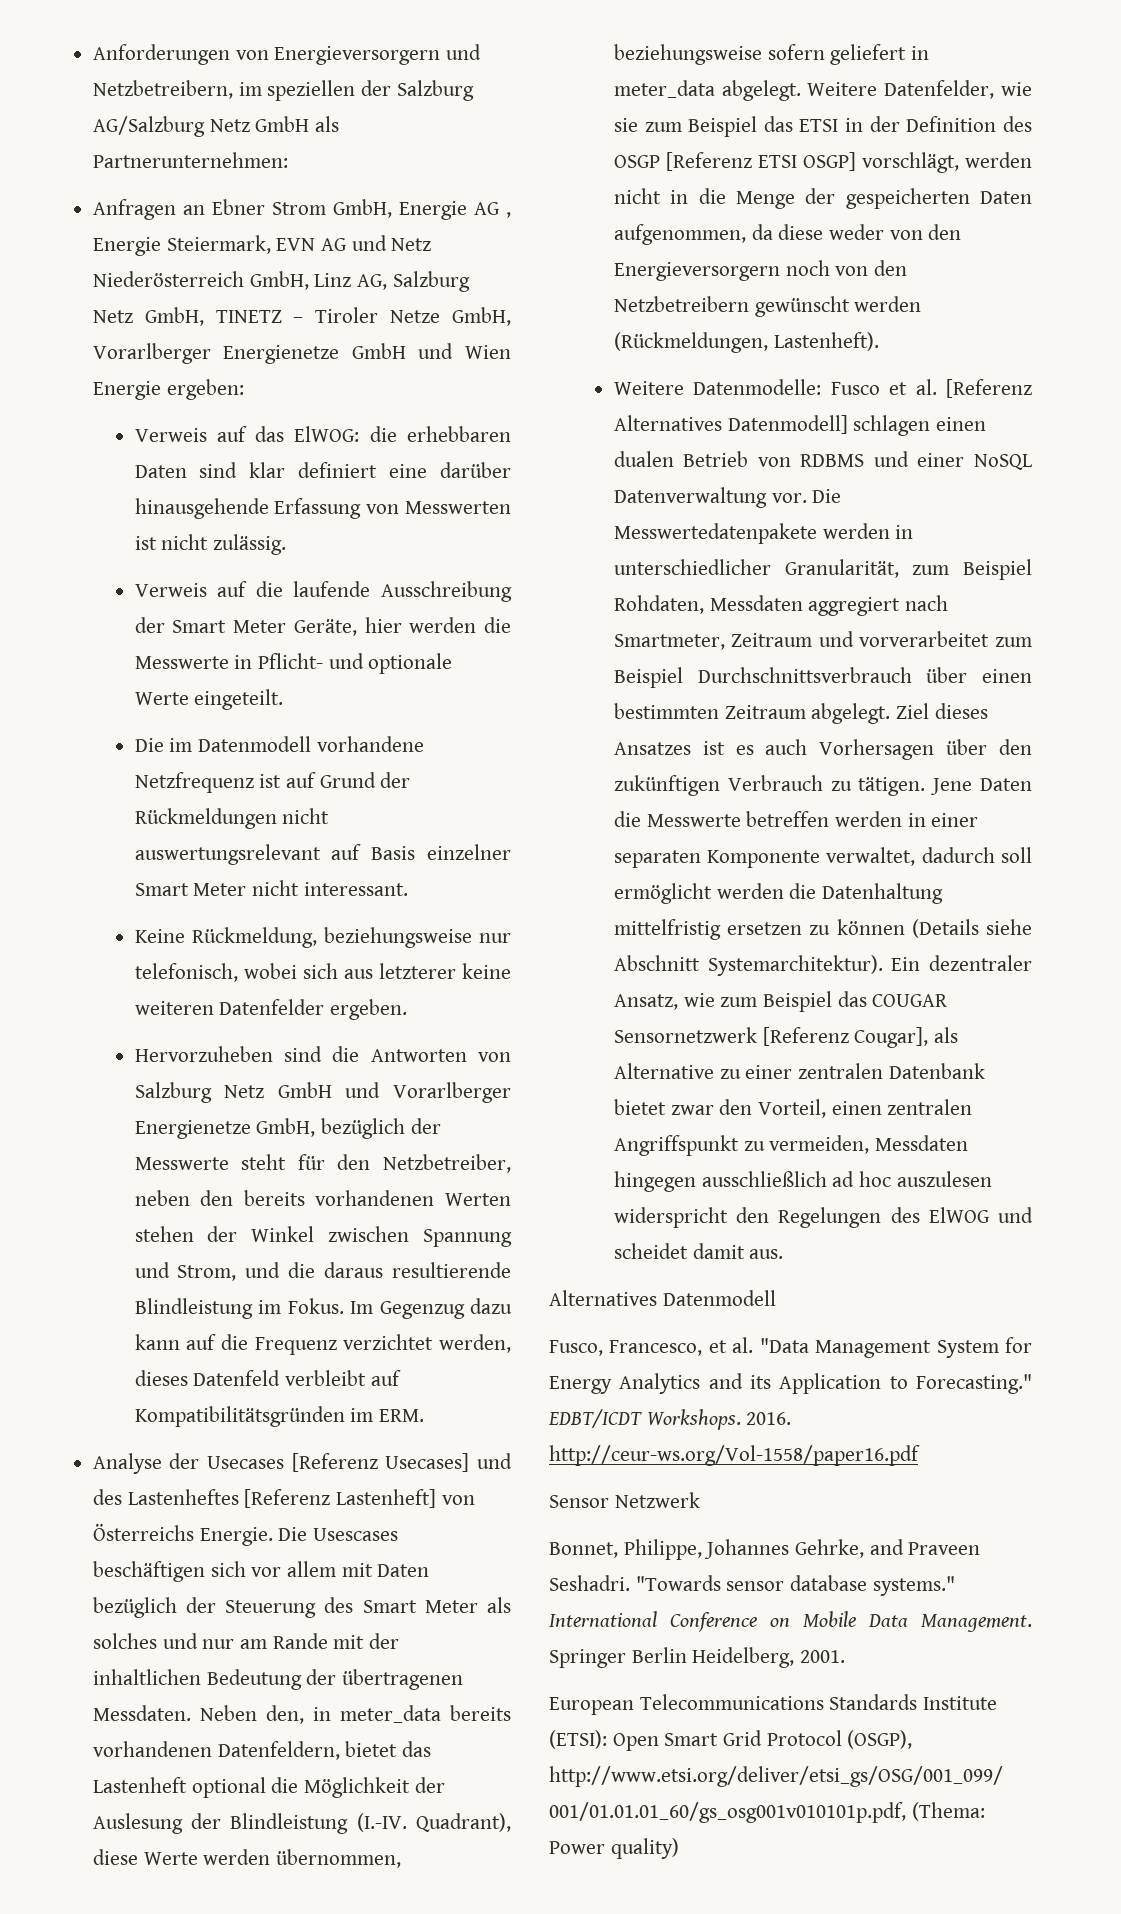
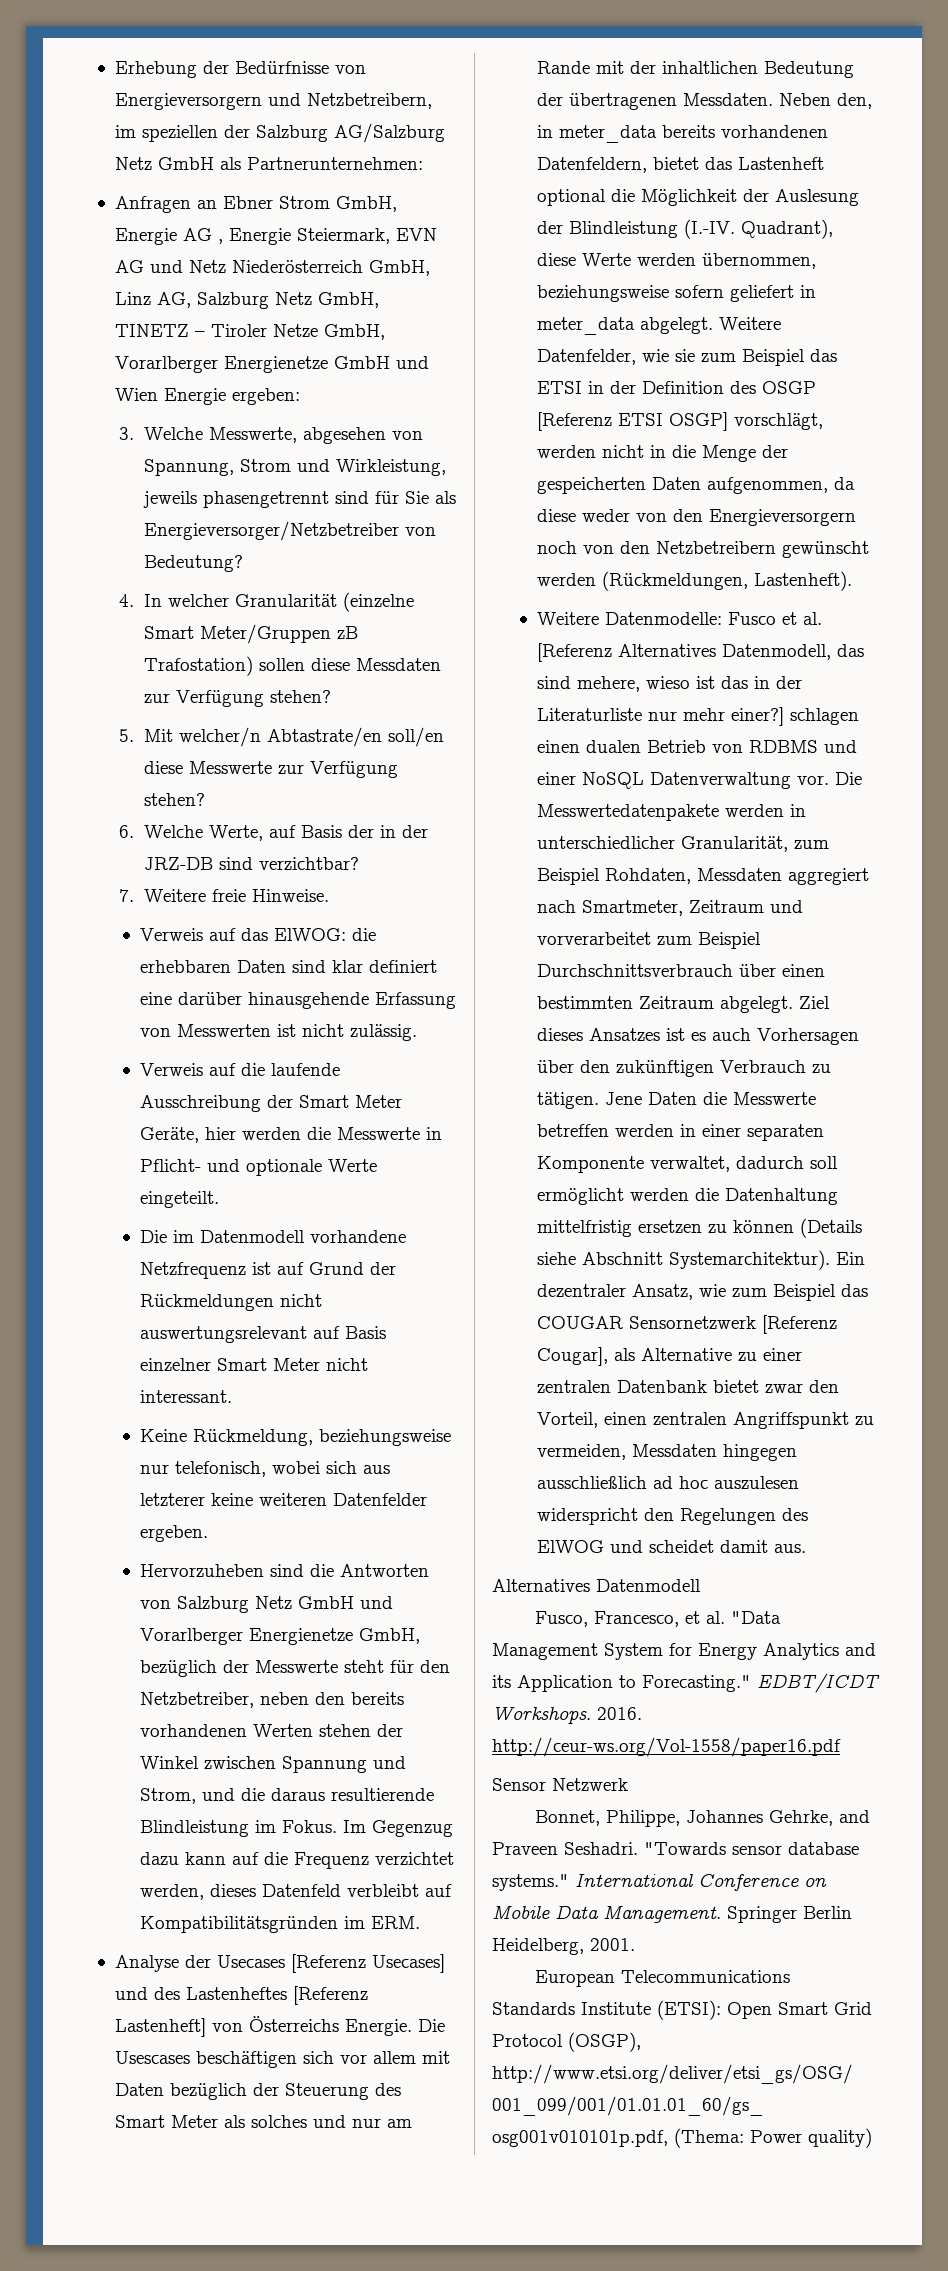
- Anforderungen von Energieversorgern und Netzbetreibern, im speziellen der Salzburg AG/Salzburg Netz GmbH als Partnerunternehmen:
+ Erhebung der Bedürfnisse von Energieversorgern und Netzbetreibern, im speziellen der Salzburg AG/Salzburg Netz GmbH als Partnerunternehmen:
+ 3. Welche Messwerte, abgesehen von Spannung, Strom und Wirkleistung, jeweils phasengetrennt sind für Sie als Energieversorger/Netzbetreiber von Bedeutung?
+ 4. In welcher Granularität (einzelne Smart Meter/Gruppen zB Trafostation) sollen diese Messdaten zur Verfügung stehen?
+ 5. Mit welcher/n Abtastrate/en soll/en diese Messwerte zur Verfügung stehen?
+ 6. Welche Werte, auf Basis der in der JRZ-DB sind verzichtbar?
+ 7. Weitere freie Hinweise.
- Weitere Datenmodelle: Fusco et al. [Referenz Alternatives Datenmodell] schlagen einen dualen Betrieb von RDBMS und einer NoSQL Datenverwaltung vor.
+ Weitere Datenmodelle: Fusco et al. [Referenz Alternatives Datenmodell, das sind mehere, wieso ist das in der Literaturliste nur mehr einer?] schlagen einen dualen Betrieb von RDBMS und einer NoSQL Datenverwaltung vor.

